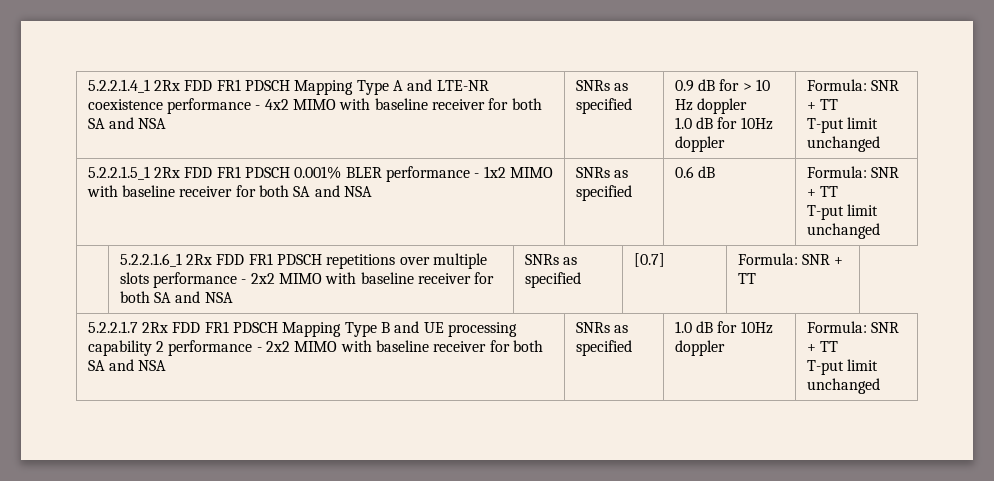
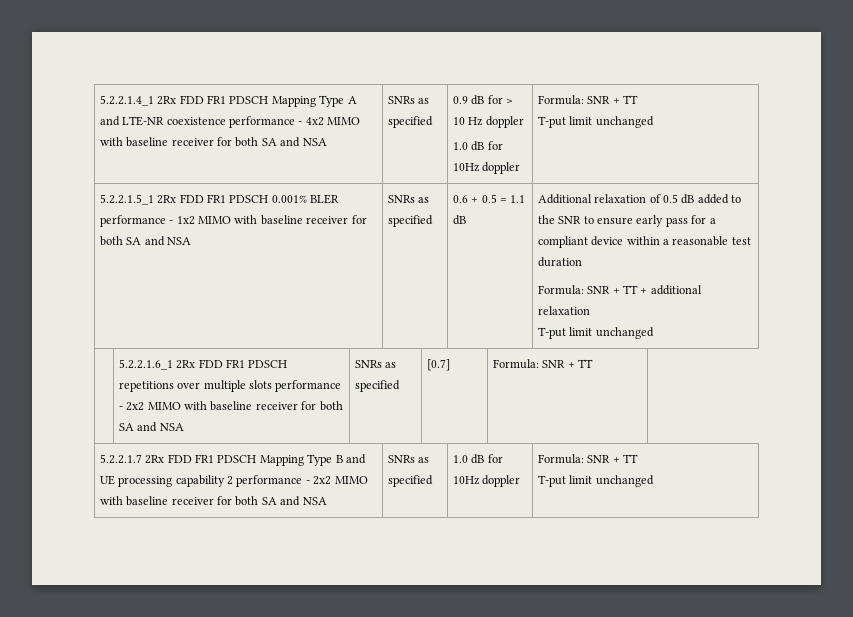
- 0.6 dB | Formula: SNR + TT
+ 0.6 + 0.5 = 1.1 dB | Additional relaxation of 0.5 dB added to the SNR to ensure early pass for a compliant device within a reasonable test duration
+ Formula: SNR + TT + additional relaxation

